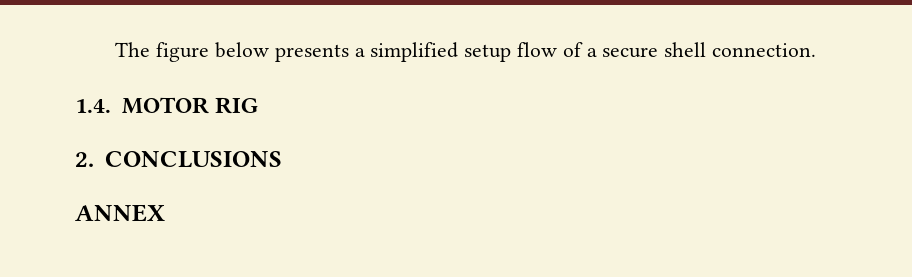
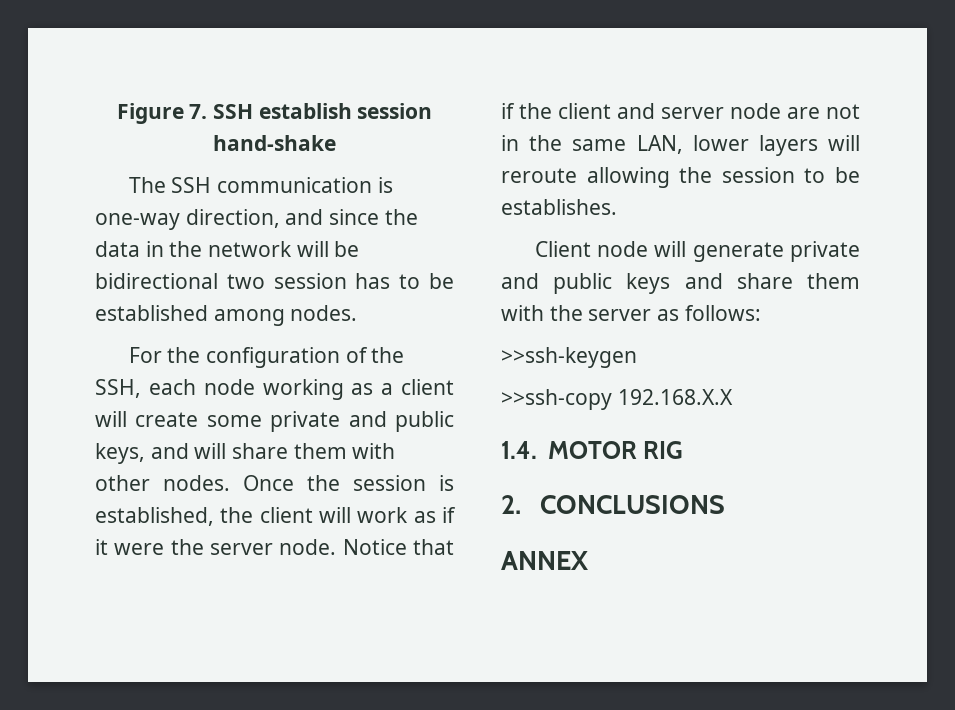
- The figure below presents a simplified setup flow of a secure shell connection.
+ Figure 7. SSH establish session hand-shake
+ The SSH communication is one-way direction, and since the data in the network will be bidirectional two session has to be established among nodes.
+ For the configuration of the SSH, each node working as a client will create some private and public keys, and will share them with other nodes. Once the session is established, the client will work as if it were the server node. Notice that if the client and server node are not in the same LAN, lower layers will reroute allowing the session to be establishes.
+ Client node will generate private and public keys and share them with the server as follows:
+ >>ssh-keygen
+ >>ssh-copy 192.168.X.X

